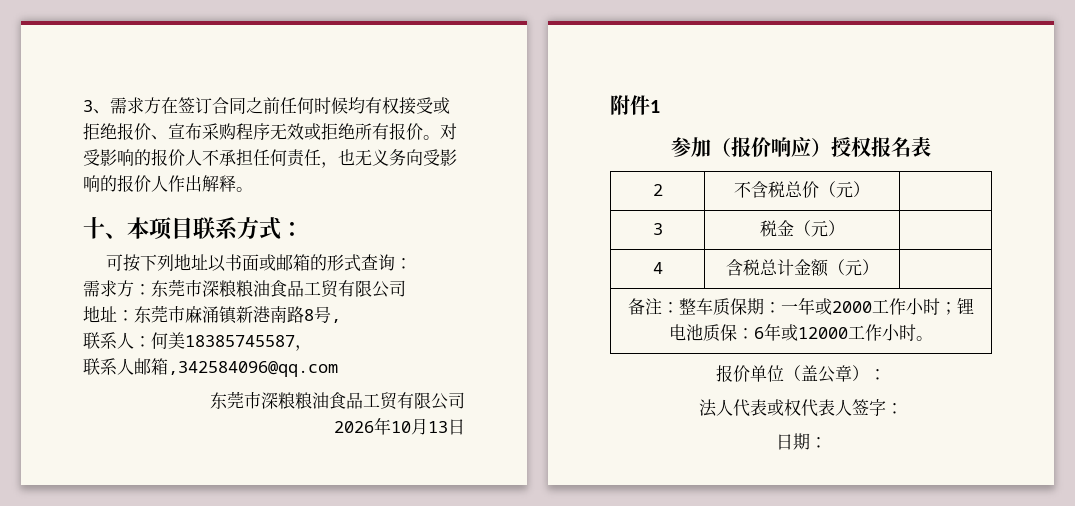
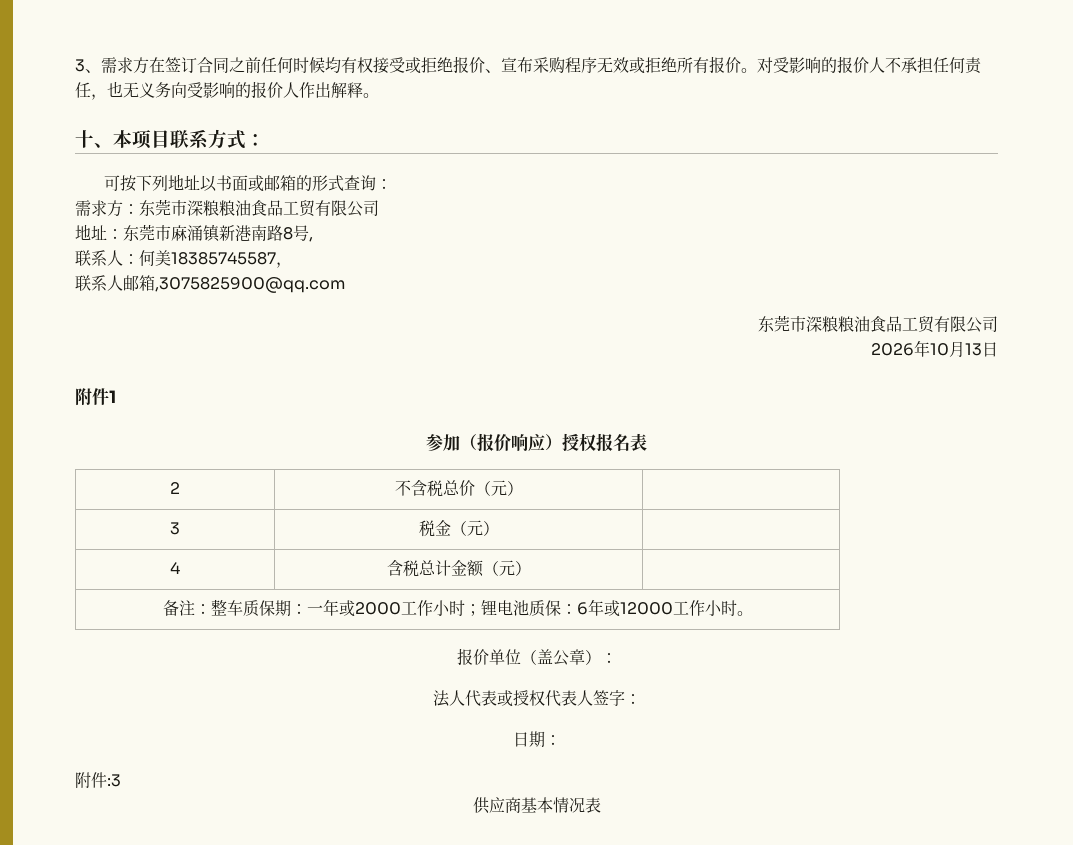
- 联系人邮箱,342584096@qq.com
+ 联系人邮箱,3075825900@qq.com
- 法人代表或权代表人签字：
+ 法人代表或授权代表人签字：
+ 附件:3
+ 供应商基本情况表

